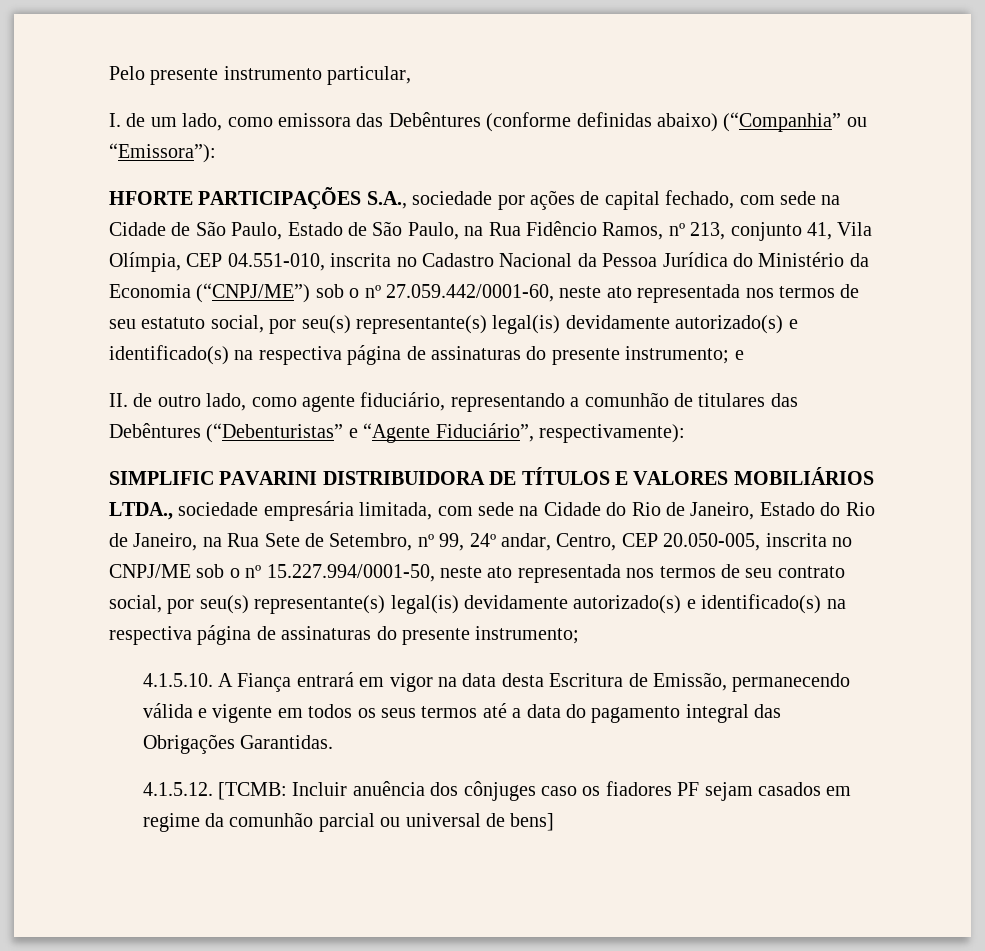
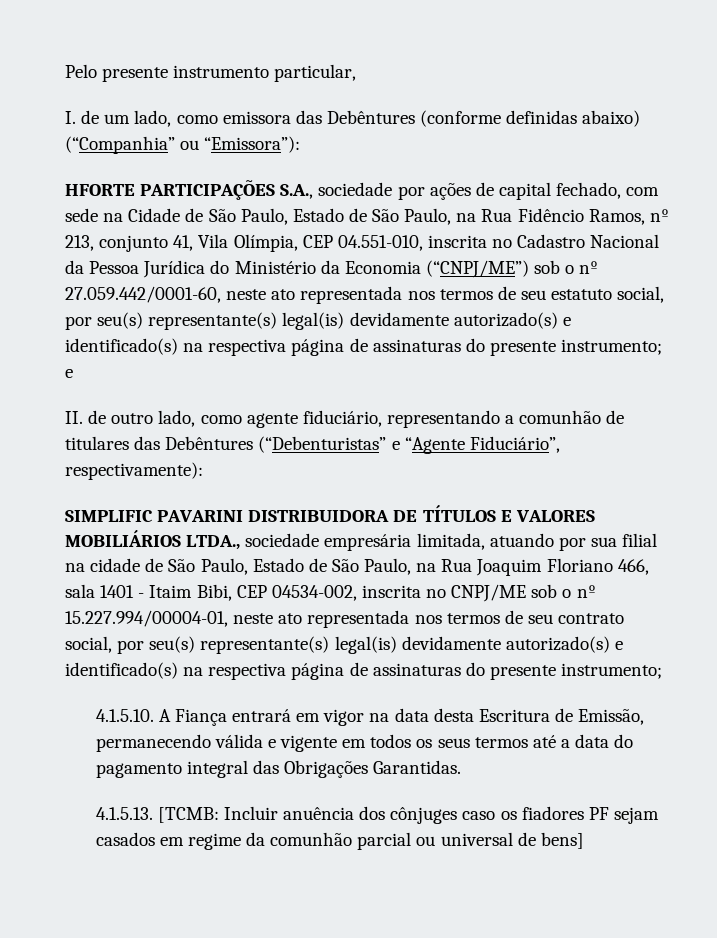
- SIMPLIFIC PAVARINI DISTRIBUIDORA DE TÍTULOS E VALORES MOBILIÁRIOS LTDA., sociedade empresária limitada, com sede na Cidade do Rio de Janeiro, Estado do Rio de Janeiro, na Rua Sete de Setembro, nº 99, 24º andar, Centro, CEP 20.050-005, inscrita no CNPJ/ME sob o nº 15.227.994/0001-50, neste ato representada nos termos de seu contrato social, por seu(s) representante(s) legal(is) devidamente autorizado(s) e identificado(s) na respectiva página de assinaturas do presente instrumento;
+ SIMPLIFIC PAVARINI DISTRIBUIDORA DE TÍTULOS E VALORES MOBILIÁRIOS LTDA., sociedade empresária limitada, atuando por sua filial na cidade de São Paulo, Estado de São Paulo, na Rua Joaquim Floriano 466, sala 1401 - Itaim Bibi, CEP 04534-002, inscrita no CNPJ/ME sob o nº 15.227.994/00004-01, neste ato representada nos termos de seu contrato social, por seu(s) representante(s) legal(is) devidamente autorizado(s) e identificado(s) na respectiva página de assinaturas do presente instrumento;
- 4.1.5.12. [TCMB: Incluir anuência dos cônjuges caso os fiadores PF sejam casados em regime da comunhão parcial ou universal de bens]
+ 4.1.5.13. [TCMB: Incluir anuência dos cônjuges caso os fiadores PF sejam casados em regime da comunhão parcial ou universal de bens]

